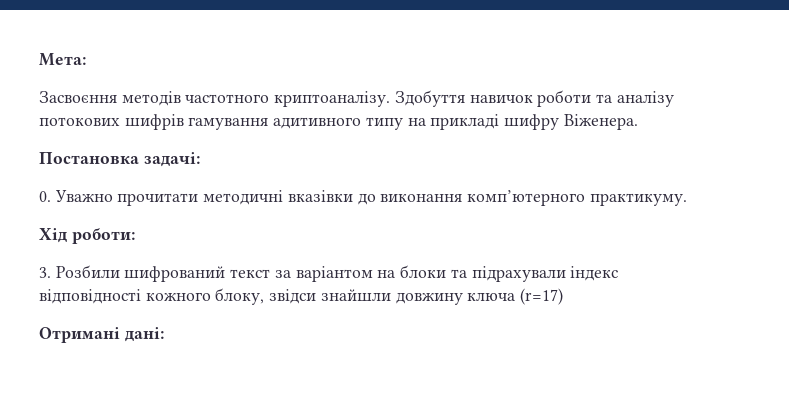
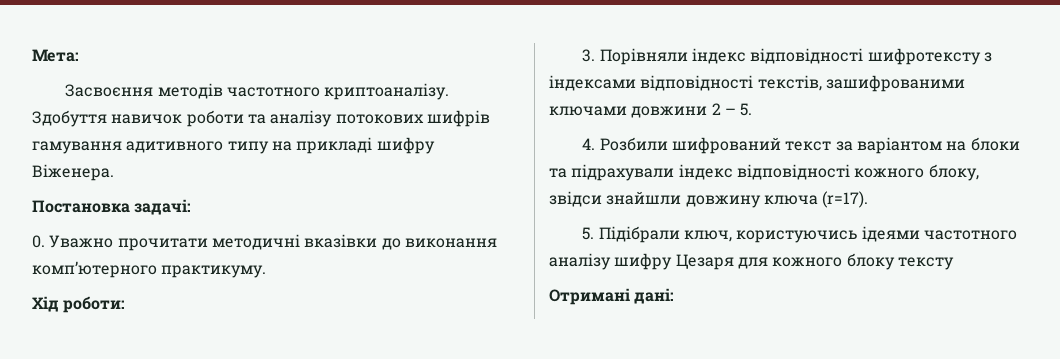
- 3. Розбили шифрований текст за варіантом на блоки та підрахували індекс відповідності кожного блоку, звідси знайшли довжину ключа (r=17)
+ 3. Порівняли індекс відповідності шифротексту з індексами відповідності текстів, зашифрованими ключами довжини 2 – 5.
+ 4. Розбили шифрований текст за варіантом на блоки та підрахували індекс відповідності кожного блоку, звідси знайшли довжину ключа (r=17).
+ 5. Підібрали ключ, користуючись ідеями частотного аналізу шифру Цезаря для кожного блоку тексту

